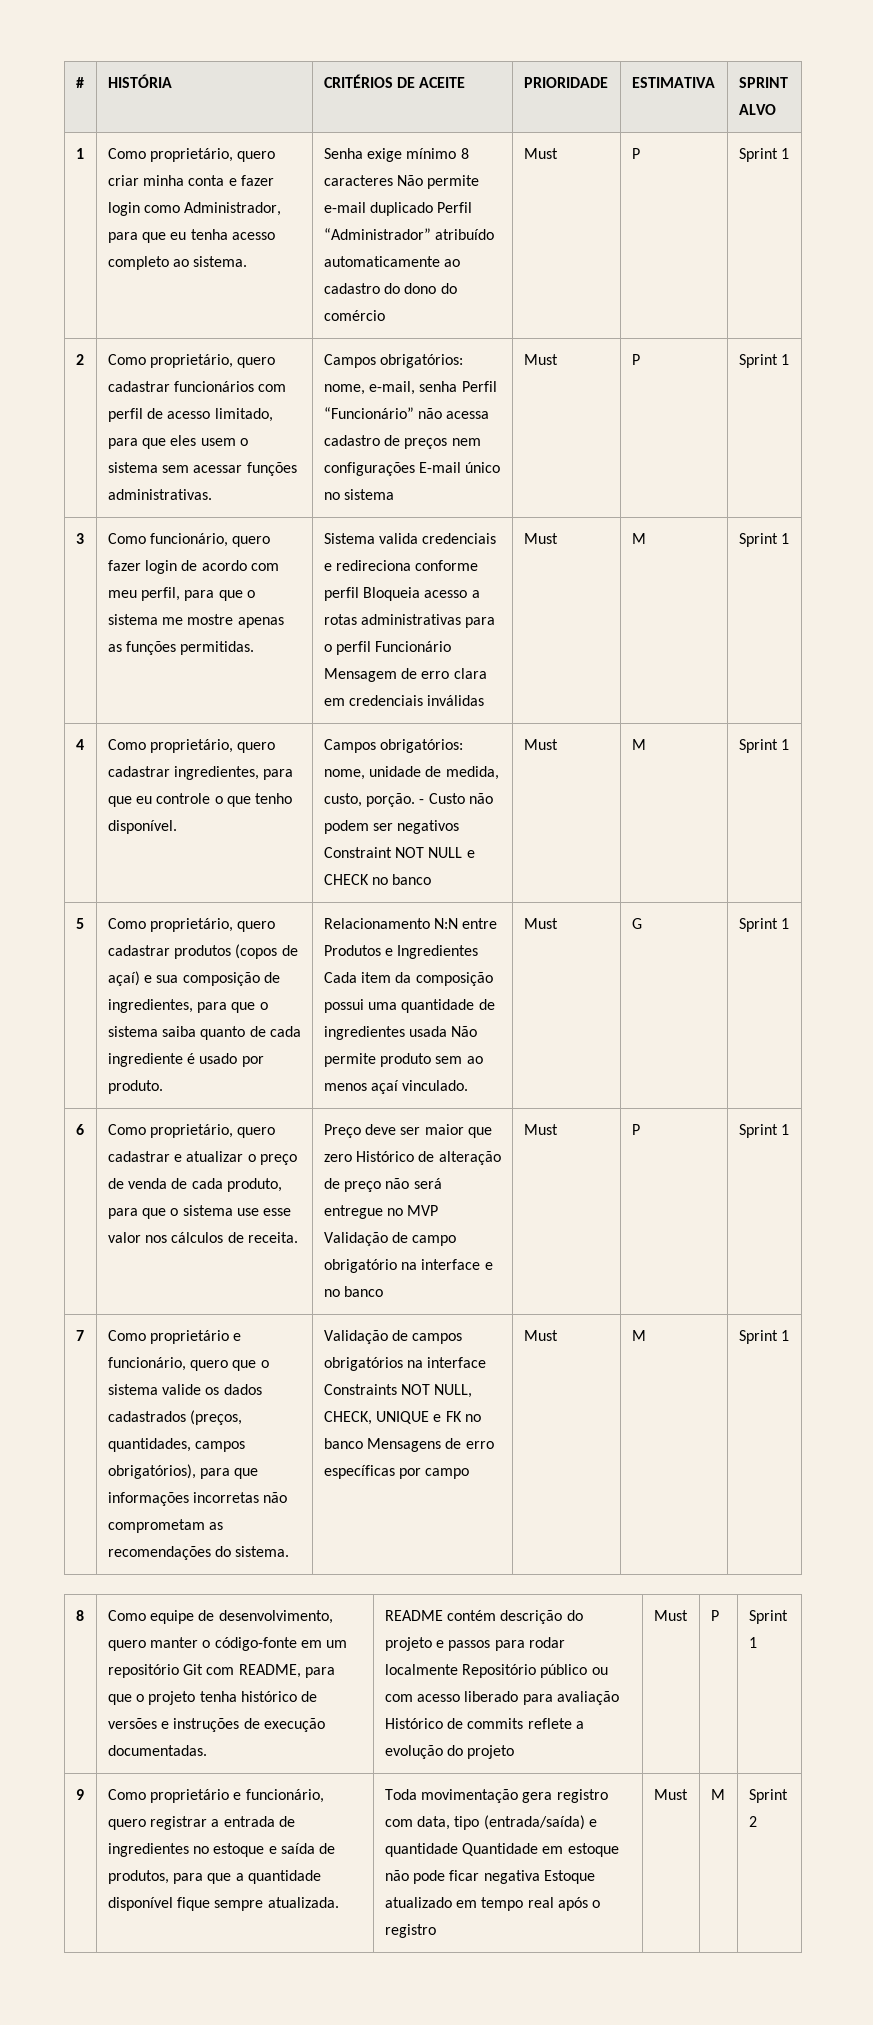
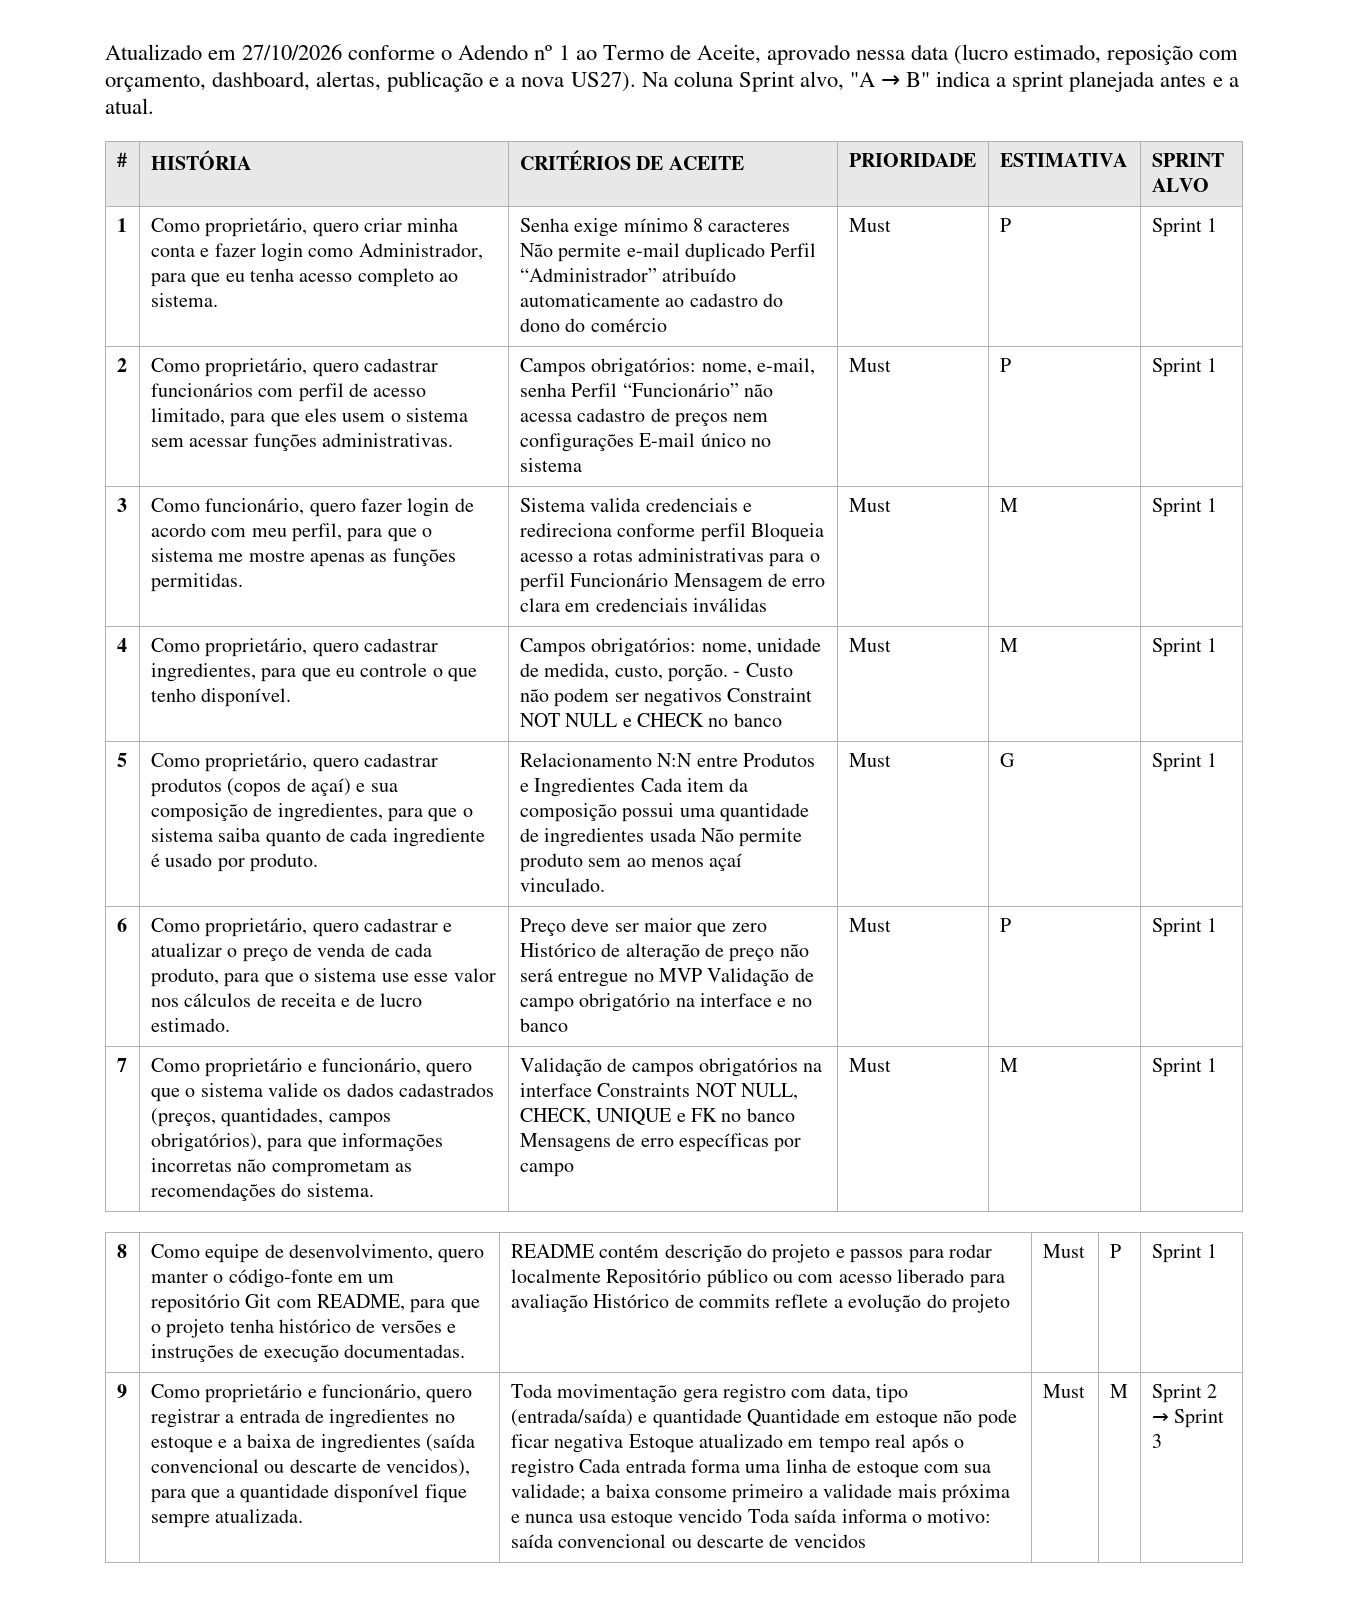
+ Atualizado em 27/10/2026 conforme o Adendo nº 1 ao Termo de Aceite, aprovado nessa data (lucro estimado, reposição com orçamento, dashboard, alertas, publicação e a nova US27). Na coluna Sprint alvo, "A → B" indica a sprint planejada antes e a atual.
- Como proprietário, quero cadastrar e atualizar o preço de venda de cada produto, para que o sistema use esse valor nos cálculos de receita.
+ Como proprietário, quero cadastrar e atualizar o preço de venda de cada produto, para que o sistema use esse valor nos cálculos de receita e de lucro estimado.
- Como proprietário e funcionário, quero registrar a entrada de ingredientes no estoque e saída de produtos, para que a quantidade disponível fique sempre atualizada.
+ Como proprietário e funcionário, quero registrar a entrada de ingredientes no estoque e a baixa de ingredientes (saída convencional ou descarte de vencidos), para que a quantidade disponível fique sempre atualizada.
- Toda movimentação gera registro com data, tipo (entrada/saída) e quantidade Quantidade em estoque não pode ficar negativa Estoque atualizado em tempo real após o registro
+ Toda movimentação gera registro com data, tipo (entrada/saída) e quantidade Quantidade em estoque não pode ficar negativa Estoque atualizado em tempo real após o registro Cada entrada forma uma linha de estoque com sua validade; a baixa consome primeiro a validade mais próxima e nunca usa estoque vencido Toda saída informa o motivo: saída convencional ou descarte de vencidos
- Sprint 2
+ Sprint 2 → Sprint 3

